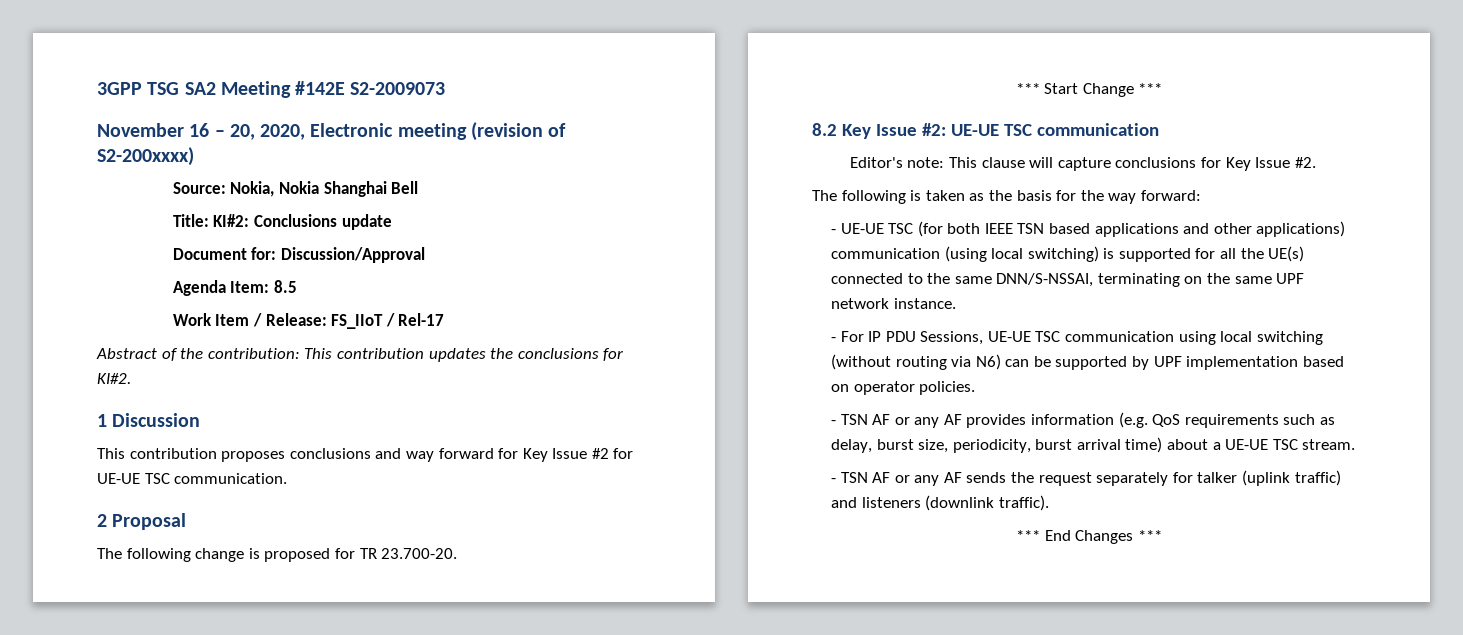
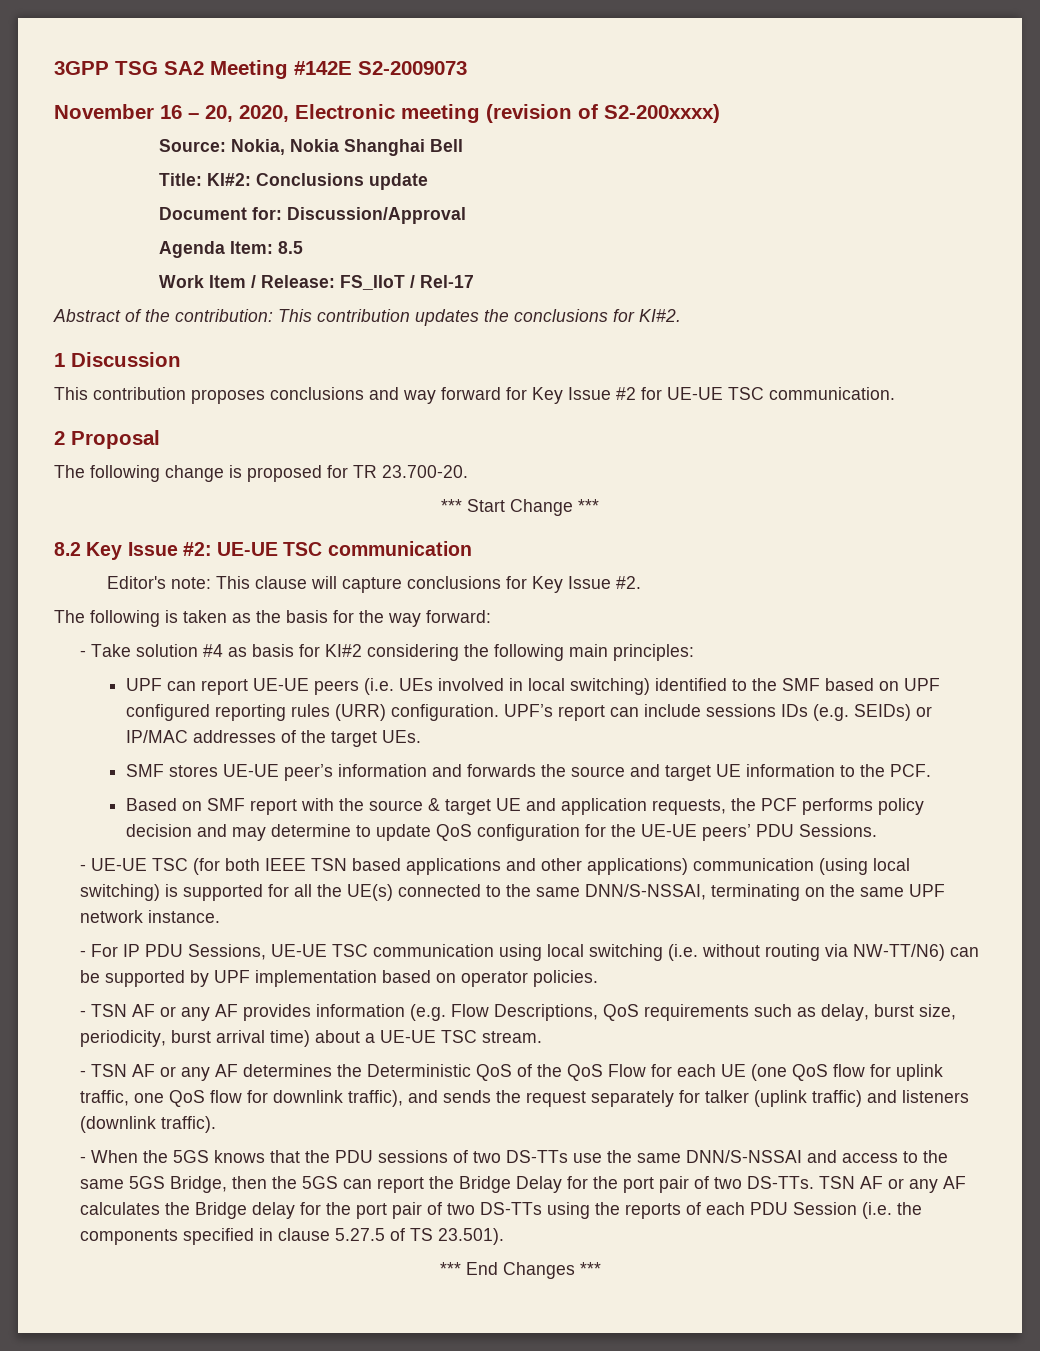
+ - Take solution #4 as basis for KI#2 considering the following main principles:
+ UPF can report UE-UE peers (i.e. UEs involved in local switching) identified to the SMF based on UPF configured reporting rules (URR) configuration. UPF’s report can include sessions IDs (e.g. SEIDs) or IP/MAC addresses of the target UEs.
+ SMF stores UE-UE peer’s information and forwards the source and target UE information to the PCF.
+ Based on SMF report with the source & target UE and application requests, the PCF performs policy decision and may determine to update QoS configuration for the UE-UE peers’ PDU Sessions.
- - For IP PDU Sessions, UE-UE TSC communication using local switching (without routing via N6) can be supported by UPF implementation based on operator policies.
+ - For IP PDU Sessions, UE-UE TSC communication using local switching (i.e. without routing via NW-TT/N6) can be supported by UPF implementation based on operator policies.
- - TSN AF or any AF provides information (e.g. QoS requirements such as delay, burst size, periodicity, burst arrival time) about a UE-UE TSC stream.
+ - TSN AF or any AF provides information (e.g. Flow Descriptions, QoS requirements such as delay, burst size, periodicity, burst arrival time) about a UE-UE TSC stream.
- - TSN AF or any AF sends the request separately for talker (uplink traffic) and listeners (downlink traffic).
+ - TSN AF or any AF determines the Deterministic QoS of the QoS Flow for each UE (one QoS flow for uplink traffic, one QoS flow for downlink traffic), and sends the request separately for talker (uplink traffic) and listeners (downlink traffic).
+ - When the 5GS knows that the PDU sessions of two DS-TTs use the same DNN/S-NSSAI and access to the same 5GS Bridge, then the 5GS can report the Bridge Delay for the port pair of two DS-TTs. TSN AF or any AF calculates the Bridge delay for the port pair of two DS-TTs using the reports of each PDU Session (i.e. the components specified in clause 5.27.5 of TS 23.501).

